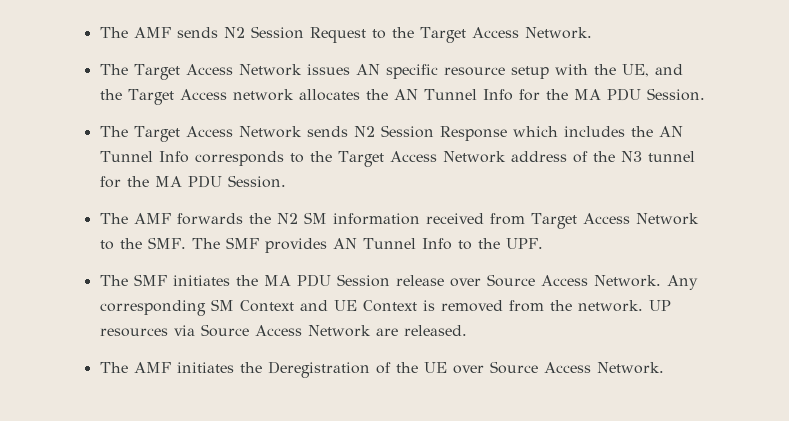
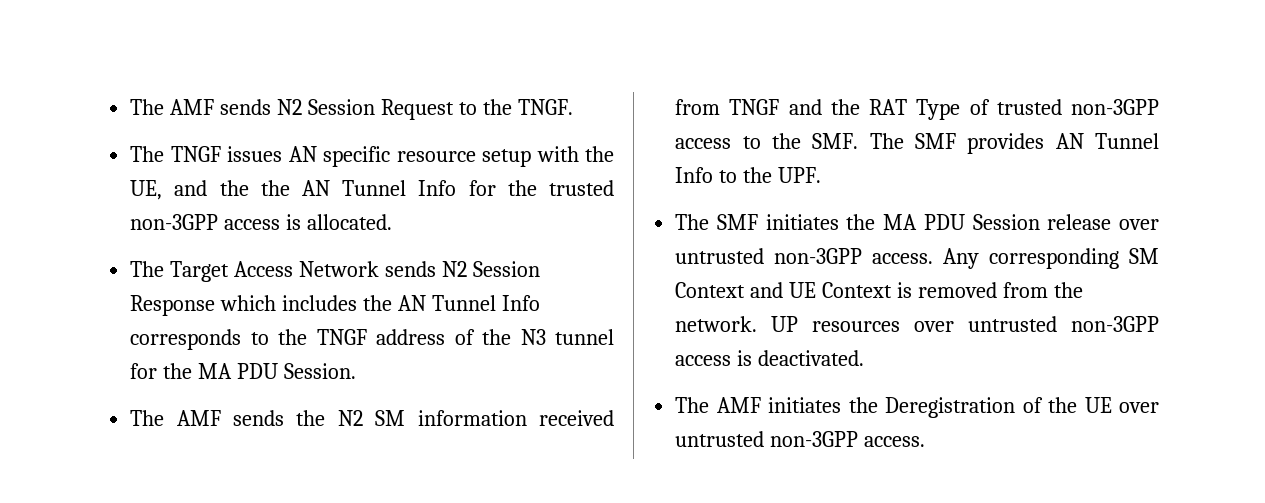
- The AMF sends N2 Session Request to the Target Access Network.
- The Target Access Network issues AN specific resource setup with the UE, and the Target Access network allocates the AN Tunnel Info for the MA PDU Session.
+ The AMF sends N2 Session Request to the TNGF.
+ The TNGF issues AN specific resource setup with the UE, and the the AN Tunnel Info for the trusted non-3GPP access is allocated.
- The Target Access Network sends N2 Session Response which includes the AN Tunnel Info corresponds to the Target Access Network address of the N3 tunnel for the MA PDU Session.
+ The Target Access Network sends N2 Session Response which includes the AN Tunnel Info corresponds to the TNGF address of the N3 tunnel for the MA PDU Session.
- The AMF forwards the N2 SM information received from Target Access Network to the SMF. The SMF provides AN Tunnel Info to the UPF.
+ The AMF sends the N2 SM information received from TNGF and the RAT Type of trusted non-3GPP access to the SMF. The SMF provides AN Tunnel Info to the UPF.
- The SMF initiates the MA PDU Session release over Source Access Network.
+ The SMF initiates the MA PDU Session release over untrusted non-3GPP access.
- UP resources via Source Access Network are released.
+ UP resources over untrusted non-3GPP access is deactivated.
- The AMF initiates the Deregistration of the UE over Source Access Network.
+ The AMF initiates the Deregistration of the UE over untrusted non-3GPP access.

